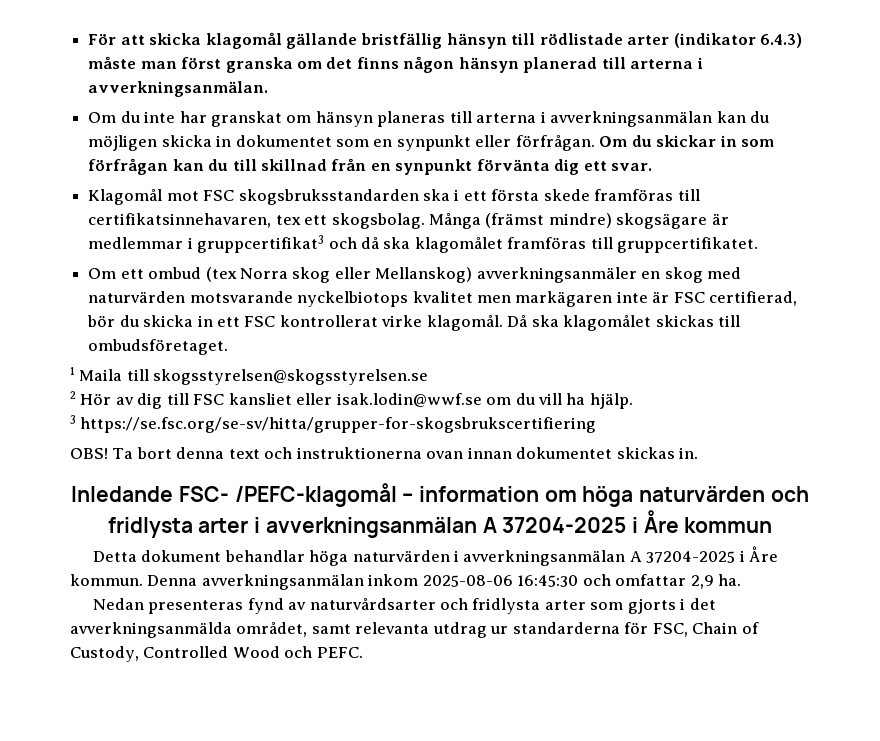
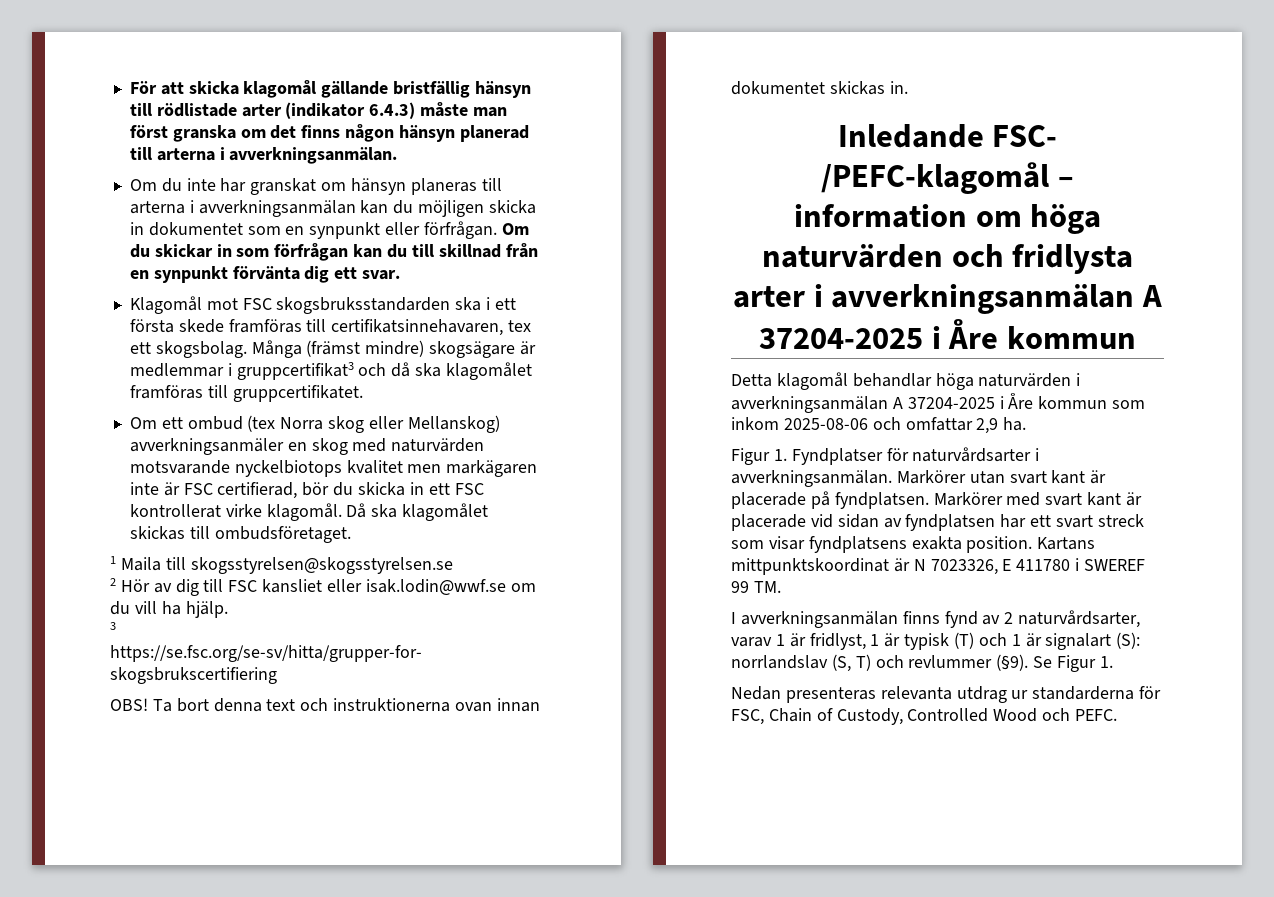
- Detta dokument behandlar höga naturvärden i avverkningsanmälan A 37204-2025 i Åre kommun. Denna avverkningsanmälan inkom 2025-08-06 16:45:30 och omfattar 2,9 ha.
+ Detta klagomål behandlar höga naturvärden i avverkningsanmälan A 37204-2025 i Åre kommun som inkom 2025-08-06 och omfattar 2,9 ha.
- Nedan presenteras fynd av naturvårdsarter och fridlysta arter som gjorts i det avverkningsanmälda området, samt relevanta utdrag ur standarderna för FSC, Chain of Custody, Controlled Wood och PEFC.
+ Figur 1. Fyndplatser för naturvårdsarter i avverkningsanmälan. Markörer utan svart kant är placerade på fyndplatsen. Markörer med svart kant är placerade vid sidan av fyndplatsen har ett svart streck som visar fyndplatsens exakta position. Kartans mittpunktskoordinat är N 7023326, E 411780 i SWEREF 99 TM.
+ I avverkningsanmälan finns fynd av 2 naturvårdsarter, varav 1 är fridlyst, 1 är typisk (T) och 1 är signalart (S): norrlandslav (S, T) och revlummer (§9). Se Figur 1.
+ Nedan presenteras relevanta utdrag ur standarderna för FSC, Chain of Custody, Controlled Wood och PEFC.

